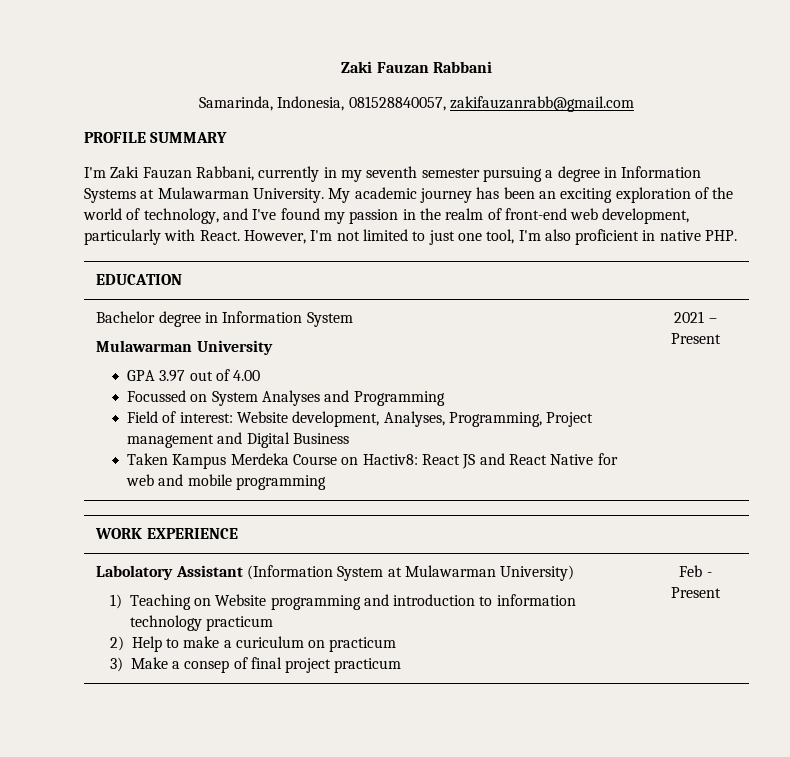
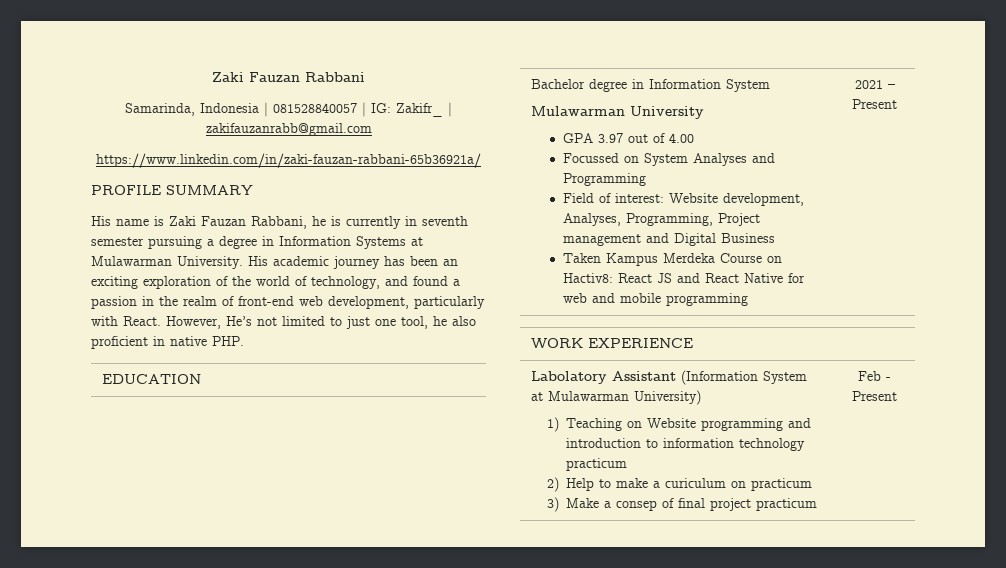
- Samarinda, Indonesia, 081528840057, zakifauzanrabb@gmail.com
+ Samarinda, Indonesia | 081528840057 | IG: Zakifr_ | zakifauzanrabb@gmail.com
+ https://www.linkedin.com/in/zaki-fauzan-rabbani-65b36921a/
- I'm Zaki Fauzan Rabbani, currently in my seventh semester pursuing a degree in Information Systems at Mulawarman University.
+ His name is Zaki Fauzan Rabbani, he is currently in seventh semester pursuing a degree in Information Systems at Mulawarman University.
- My academic journey has been an exciting exploration of the world of technology, and I've found my passion in the realm of front-end web development, particularly with React.
+ His academic journey has been an exciting exploration of the world of technology, and found a passion in the realm of front-end web development, particularly with React.
- However, I'm not limited to just one tool, I'm also proficient in native PHP.
+ However, He’s not limited to just one tool, he also proficient in native PHP.

